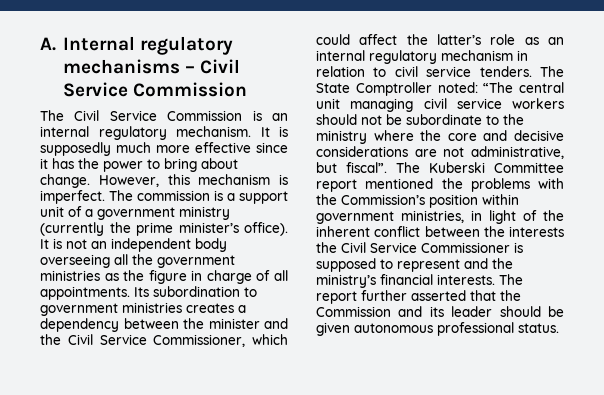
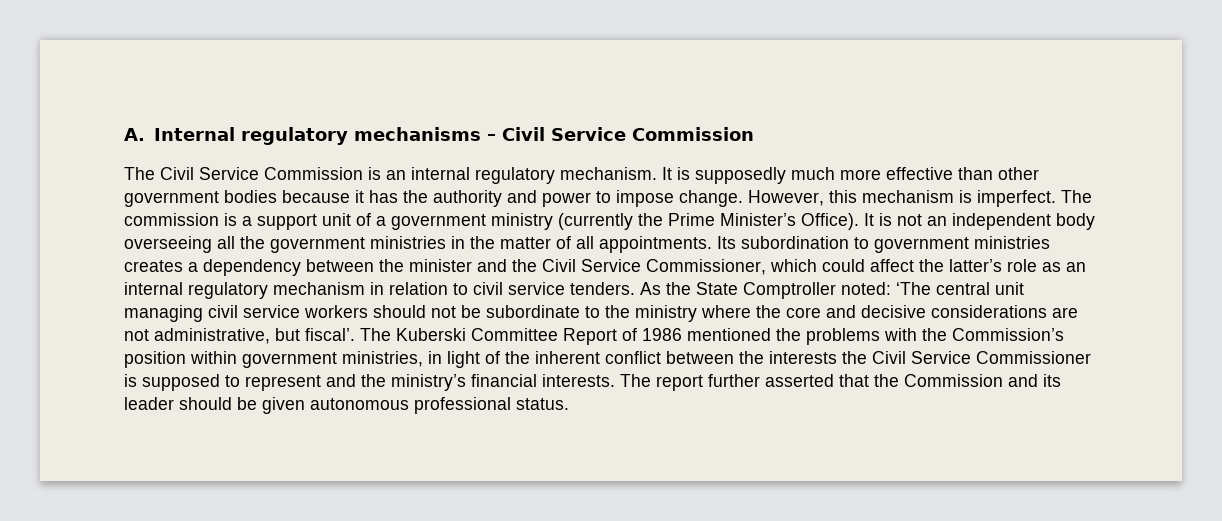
- It is supposedly much more effective since it has the power to bring about change.
+ It is supposedly much more effective than other government bodies because it has the authority and power to impose change.
- The commission is a support unit of a government ministry (currently the prime minister’s office).
+ The commission is a support unit of a government ministry (currently the Prime Minister’s Office).
- It is not an independent body overseeing all the government ministries as the figure in charge of all appointments.
+ It is not an independent body overseeing all the government ministries in the matter of all appointments.
- The State Comptroller noted: “The central unit managing civil service workers should not be subordinate to the ministry where the core and decisive considerations are not administrative, but fiscal”.
+ As the State Comptroller noted: ‘The central unit managing civil service workers should not be subordinate to the ministry where the core and decisive considerations are not administrative, but fiscal’.
- The Kuberski Committee report mentioned the problems with the Commission’s position within government ministries, in light of the inherent conflict between the interests the Civil Service Commissioner is supposed to represent and the ministry’s financial interests.
+ The Kuberski Committee Report of 1986 mentioned the problems with the Commission’s position within government ministries, in light of the inherent conflict between the interests the Civil Service Commissioner is supposed to represent and the ministry’s financial interests.

